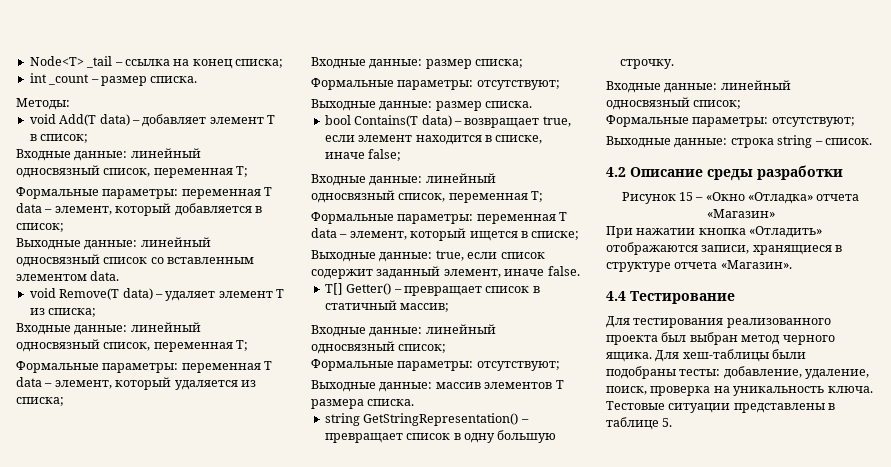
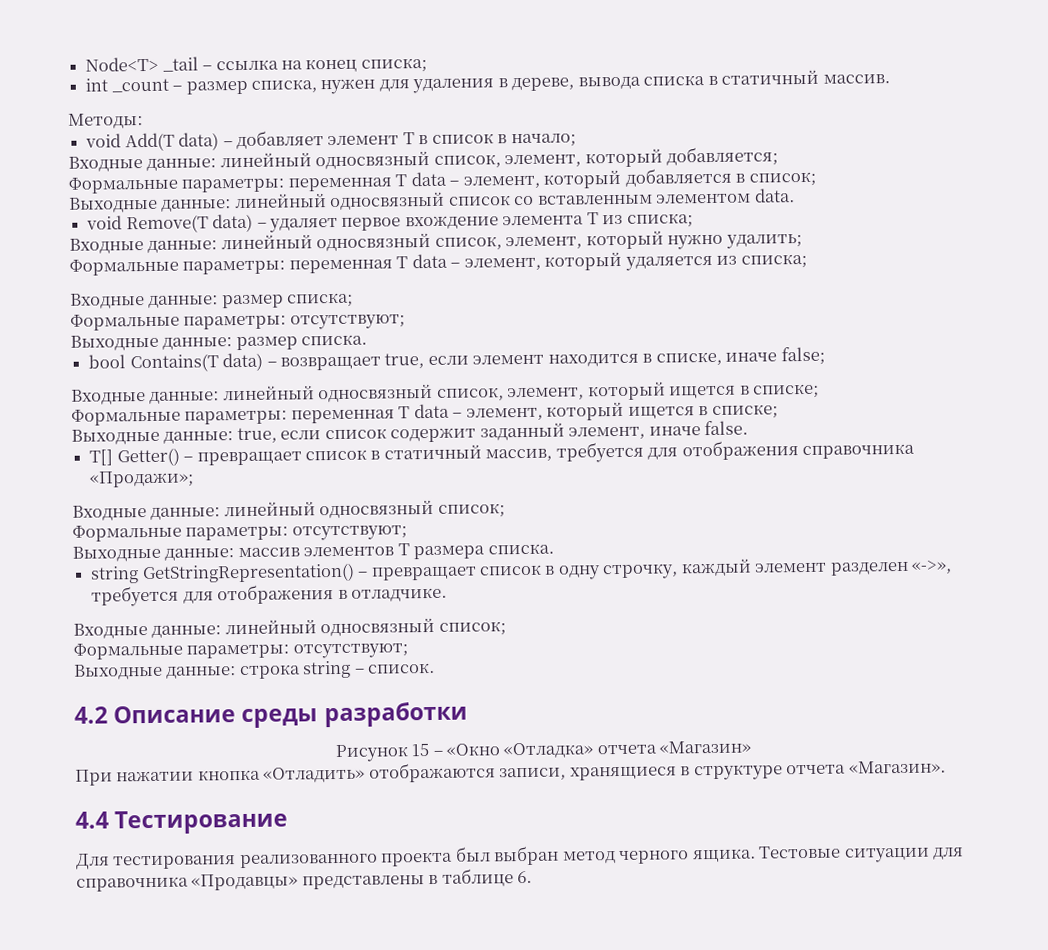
- int _count – размер списка.
+ int _count – размер списка, нужен для удаления в дереве, вывода списка в статичный массив.
- void Add(T data) – добавляет элемент T в список;
- Входные данные: линейный односвязный список, переменная T;
+ void Add(T data) – добавляет элемент T в список в начало;
+ Входные данные: линейный односвязный список, элемент, который добавляется;
- void Remove(T data) – удаляет элемент T из списка;
- Входные данные: линейный односвязный список, переменная T;
+ void Remove(T data) – удаляет первое вхождение элемента T из списка;
+ Входные данные: линейный односвязный список, элемент, который нужно удалить;
  bool Contains(T data) – возвращает true, если элемент находится в списке, иначе false;
- Входные данные: линейный односвязный список, переменная T;
+ Входные данные: линейный односвязный список, элемент, который ищется в списке;
- T[] Getter() – превращает список в статичный массив;
+ T[] Getter() – превращает список в статичный массив, требуется для отображения справочника «Продажи»;
- string GetStringRepresentation() – превращает список в одну большую строчку.
+ string GetStringRepresentation() – превращает список в одну строчку, каждый элемент разделен «->», требуется для отображения в отладчике.
- Для хеш-таблицы были подобраны тесты: добавление, удаление, поиск, проверка на уникальность ключа. Тестовые ситуации представлены в таблице 5.
+ Тестовые ситуации для справочника «Продавцы» представлены в таблице 6.

